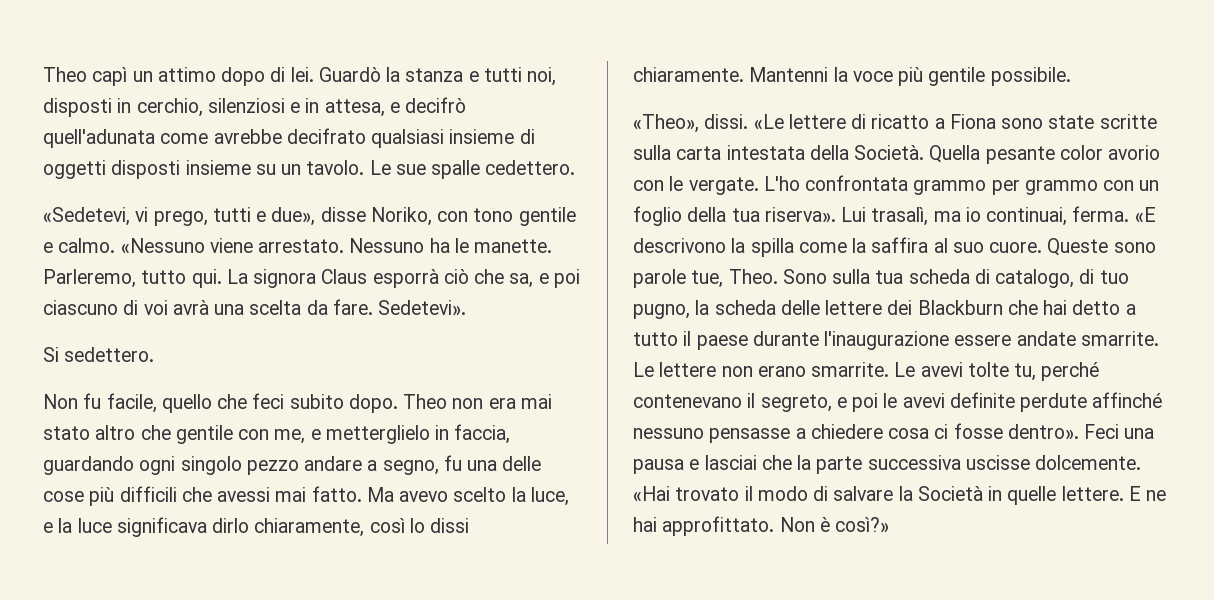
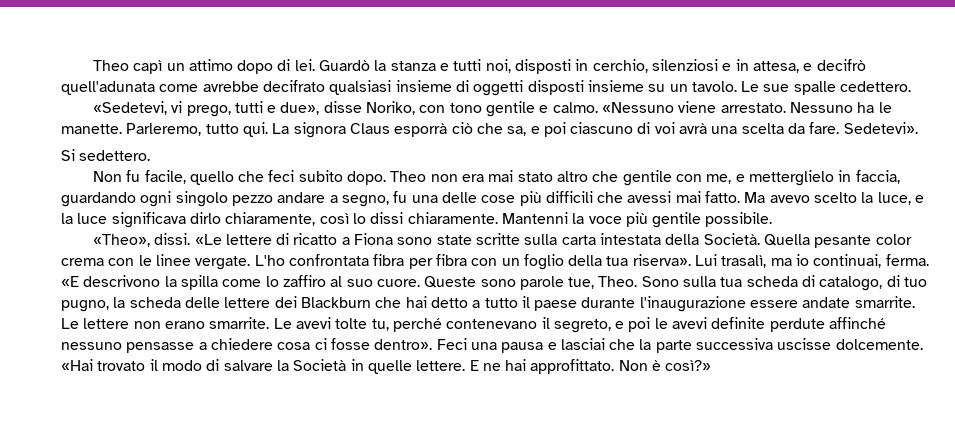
- Quella pesante color avorio con le vergate.
+ Quella pesante color crema con le linee vergate.
- L'ho confrontata grammo per grammo con un foglio della tua riserva».
+ L'ho confrontata fibra per fibra con un foglio della tua riserva».
- «E descrivono la spilla come la saffira al suo cuore.
+ «E descrivono la spilla come lo zaffiro al suo cuore.

